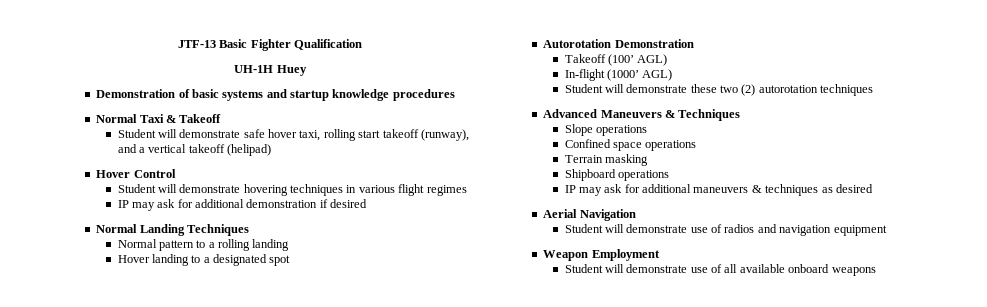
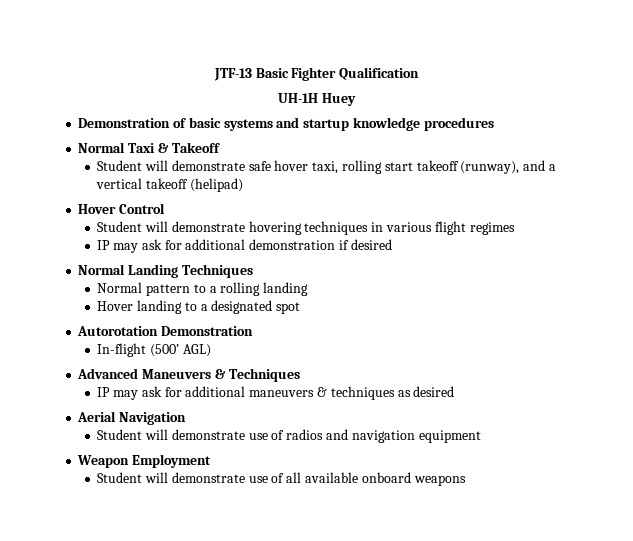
- Takeoff (100’ AGL)
- In-flight (1000’ AGL)
- Student will demonstrate these two (2) autorotation techniques
+ In-flight (500’ AGL)
  Advanced Maneuvers & Techniques
- Slope operations
- Confined space operations
- Terrain masking
- Shipboard operations

